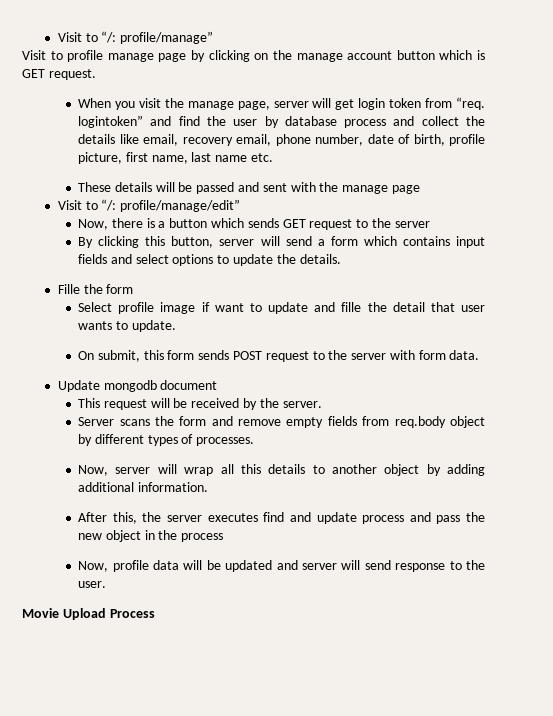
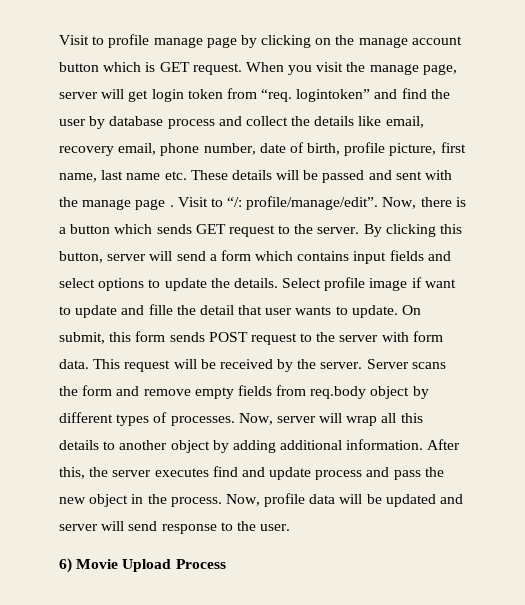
- Visit to “/: profile/manage”
- Visit to profile manage page by clicking on the manage account button which is GET request.
- When you visit the manage page, server will get login token from “req. logintoken” and find the user by database process and collect the details like email, recovery email, phone number, date of birth, profile picture, first name, last name etc.
- These details will be passed and sent with the manage page
- Visit to “/: profile/manage/edit”
- Now, there is a button which sends GET request to the server
- By clicking this button, server will send a form which contains input fields and select options to update the details.
- Fille the form
- Select profile image if want to update and fille the detail that user wants to update.
- On submit, this form sends POST request to the server with form data.
- Update mongodb document
- This request will be received by the server.
- Server scans the form and remove empty fields from req.body object by different types of processes.
- Now, server will wrap all this details to another object by adding additional information.
- After this, the server executes find and update process and pass the new object in the process
- Now, profile data will be updated and server will send response to the user.
+ Visit to profile manage page by clicking on the manage account button which is GET request. When you visit the manage page, server will get login token from “req. logintoken” and find the user by database process and collect the details like email, recovery email, phone number, date of birth, profile picture, first name, last name etc. These details will be passed and sent with the manage page . Visit to “/: profile/manage/edit”. Now, there is a button which sends GET request to the server. By clicking this button, server will send a form which contains input fields and select options to update the details. Select profile image if want to update and fille the detail that user wants to update. On submit, this form sends POST request to the server with form data. This request will be received by the server. Server scans the form and remove empty fields from req.body object by different types of processes. Now, server will wrap all this details to another object by adding additional information. After this, the server executes find and update process and pass the new object in the process. Now, profile data will be updated and server will send response to the user.
- Movie Upload Process
+ 6) Movie Upload Process

